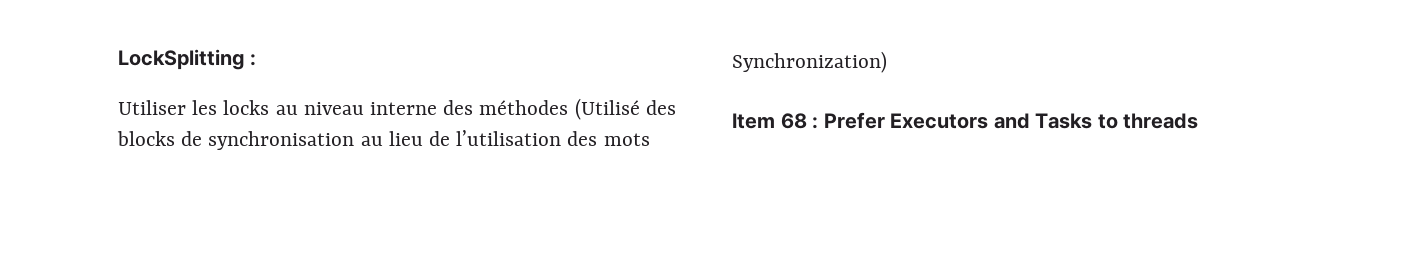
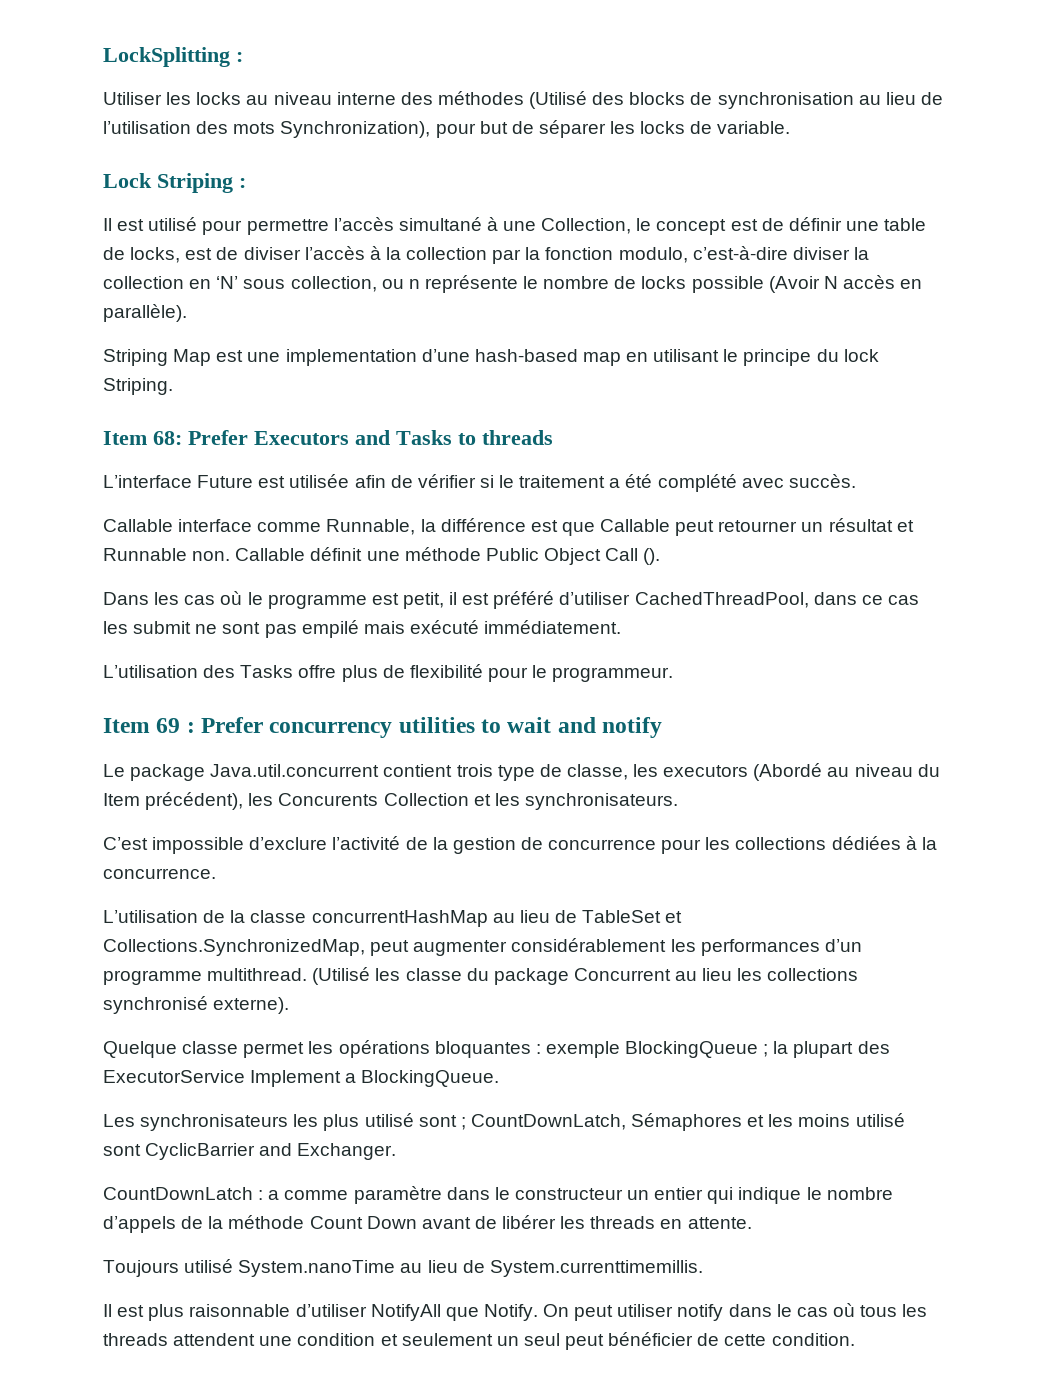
- Utiliser les locks au niveau interne des méthodes (Utilisé des blocks de synchronisation au lieu de l’utilisation des mots Synchronization)
- Item 68 : Prefer Executors and Tasks to threads
+ Utiliser les locks au niveau interne des méthodes (Utilisé des blocks de synchronisation au lieu de l’utilisation des mots Synchronization), pour but de séparer les locks de variable.
+ Lock Striping :
+ Il est utilisé pour permettre l’accès simultané à une Collection, le concept est de définir une table de locks, est de diviser l’accès à la collection par la fonction modulo, c’est-à-dire diviser la collection en ‘N’ sous collection, ou n représente le nombre de locks possible (Avoir N accès en parallèle).
+ Striping Map est une implementation d’une hash-based map en utilisant le principe du lock Striping.
+ Item 68: Prefer Executors and Tasks to threads
+ L’interface Future est utilisée afin de vérifier si le traitement a été complété avec succès.
+ Callable interface comme Runnable, la différence est que Callable peut retourner un résultat et Runnable non. Callable définit une méthode Public Object Call ().
+ Dans les cas où le programme est petit, il est préféré d’utiliser CachedThreadPool, dans ce cas les submit ne sont pas empilé mais exécuté immédiatement.
+ L’utilisation des Tasks offre plus de flexibilité pour le programmeur.
+ Item 69 : Prefer concurrency utilities to wait and notify
+ Le package Java.util.concurrent contient trois type de classe, les executors (Abordé au niveau du Item précédent), les Concurents Collection et les synchronisateurs.
+ C’est impossible d’exclure l’activité de la gestion de concurrence pour les collections dédiées à la concurrence.
+ L’utilisation de la classe concurrentHashMap au lieu de TableSet et Collections.SynchronizedMap, peut augmenter considérablement les performances d’un programme multithread. (Utilisé les classe du package Concurrent au lieu les collections synchronisé externe).
+ Quelque classe permet les opérations bloquantes : exemple BlockingQueue ; la plupart des ExecutorService Implement a BlockingQueue.
+ Les synchronisateurs les plus utilisé sont ; CountDownLatch, Sémaphores et les moins utilisé sont CyclicBarrier and Exchanger.
+ CountDownLatch : a comme paramètre dans le constructeur un entier qui indique le nombre d’appels de la méthode Count Down avant de libérer les threads en attente.
+ Toujours utilisé System.nanoTime au lieu de System.currenttimemillis.
+ Il est plus raisonnable d’utiliser NotifyAll que Notify. On peut utiliser notify dans le cas où tous les threads attendent une condition et seulement un seul peut bénéficier de cette condition.

